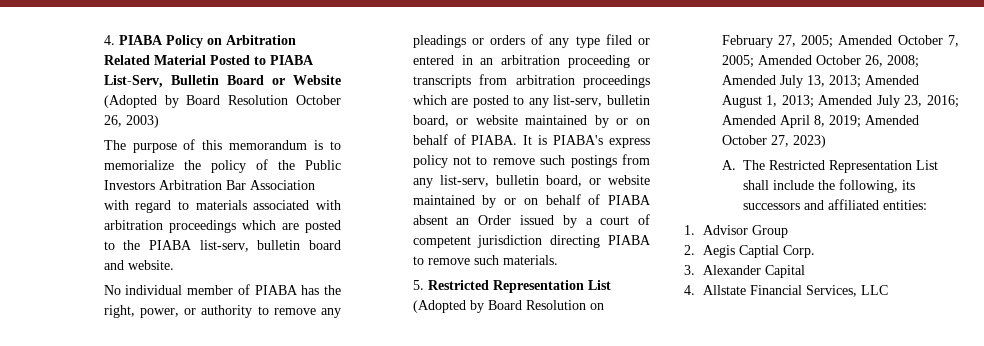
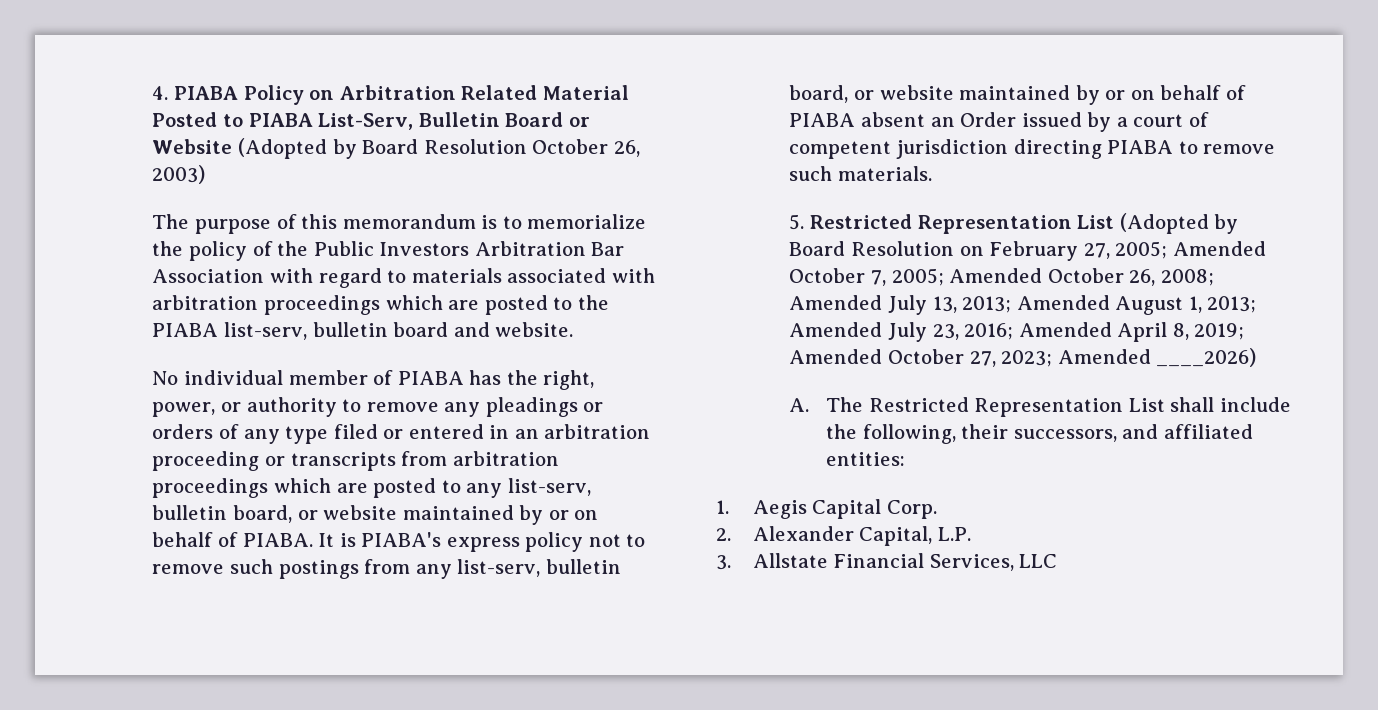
- 5. Restricted Representation List (Adopted by Board Resolution on February 27, 2005; Amended October 7, 2005; Amended October 26, 2008; Amended July 13, 2013; Amended August 1, 2013; Amended July 23, 2016; Amended April 8, 2019; Amended October 27, 2023)
+ 5. Restricted Representation List (Adopted by Board Resolution on February 27, 2005; Amended October 7, 2005; Amended October 26, 2008; Amended July 13, 2013; Amended August 1, 2013; Amended July 23, 2016; Amended April 8, 2019; Amended October 27, 2023; Amended ____2026)
- A. The Restricted Representation List shall include the following, its successors and affiliated entities:
+ A. The Restricted Representation List shall include the following, their successors, and affiliated entities:
- 1. Advisor Group
- 2. Aegis Captial Corp.
- 3. Alexander Capital
- 4. Allstate Financial Services, LLC
+ 1. Aegis Capital Corp.
+ 2. Alexander Capital, L.P.
+ 3. Allstate Financial Services, LLC

